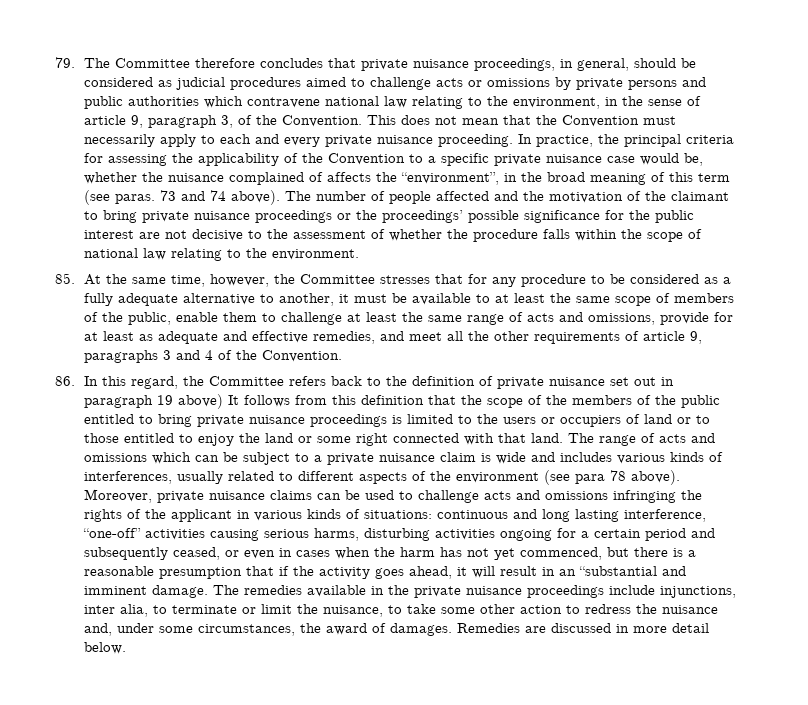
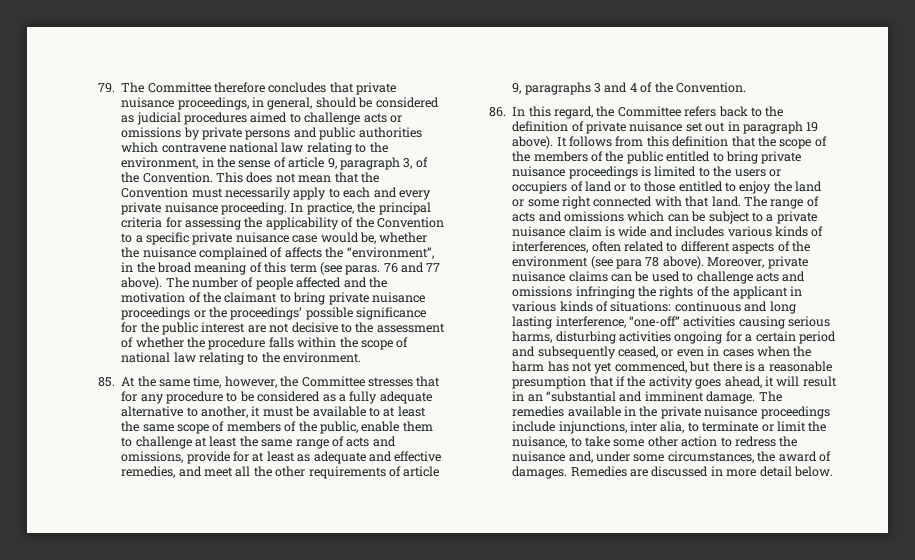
- In practice, the principal criteria for assessing the applicability of the Convention to a specific private nuisance case would be, whether the nuisance complained of affects the “environment”, in the broad meaning of this term (see paras. 73 and 74 above).
+ In practice, the principal criteria for assessing the applicability of the Convention to a specific private nuisance case would be, whether the nuisance complained of affects the “environment”, in the broad meaning of this term (see paras. 76 and 77 above).
- 86. In this regard, the Committee refers back to the definition of private nuisance set out in paragraph 19 above) It follows from this definition that the scope of the members of the public entitled to bring private nuisance proceedings is limited to the users or occupiers of land or to those entitled to enjoy the land or some right connected with that land.
+ 86. In this regard, the Committee refers back to the definition of private nuisance set out in paragraph 19 above). It follows from this definition that the scope of the members of the public entitled to bring private nuisance proceedings is limited to the users or occupiers of land or to those entitled to enjoy the land or some right connected with that land.
- The range of acts and omissions which can be subject to a private nuisance claim is wide and includes various kinds of interferences, usually related to different aspects of the environment (see para 78 above).
+ The range of acts and omissions which can be subject to a private nuisance claim is wide and includes various kinds of interferences, often related to different aspects of the environment (see para 78 above).

